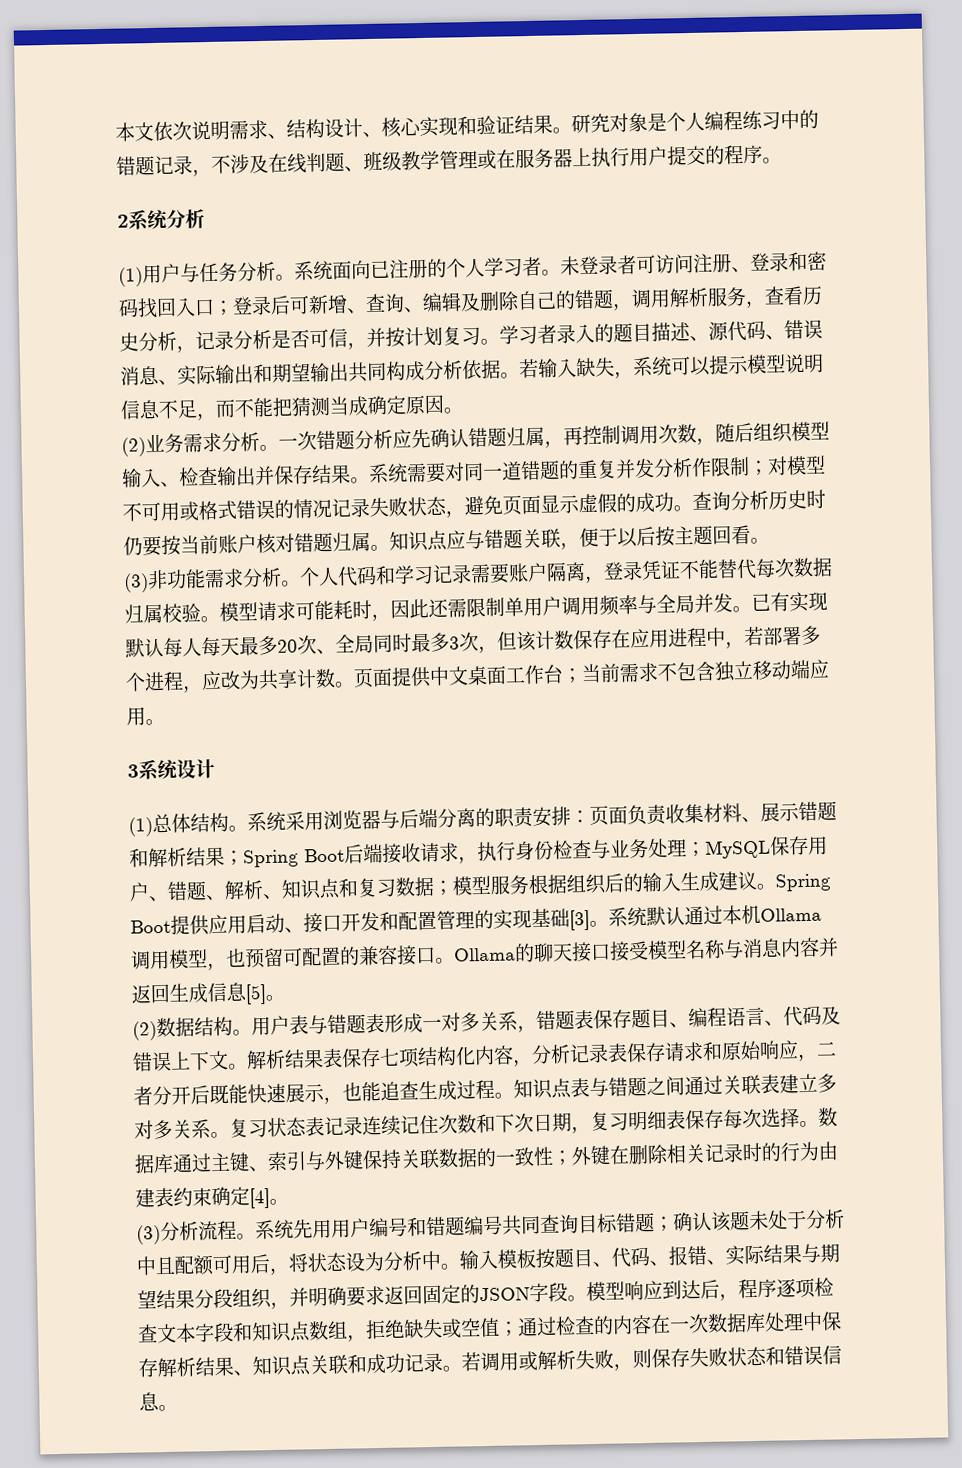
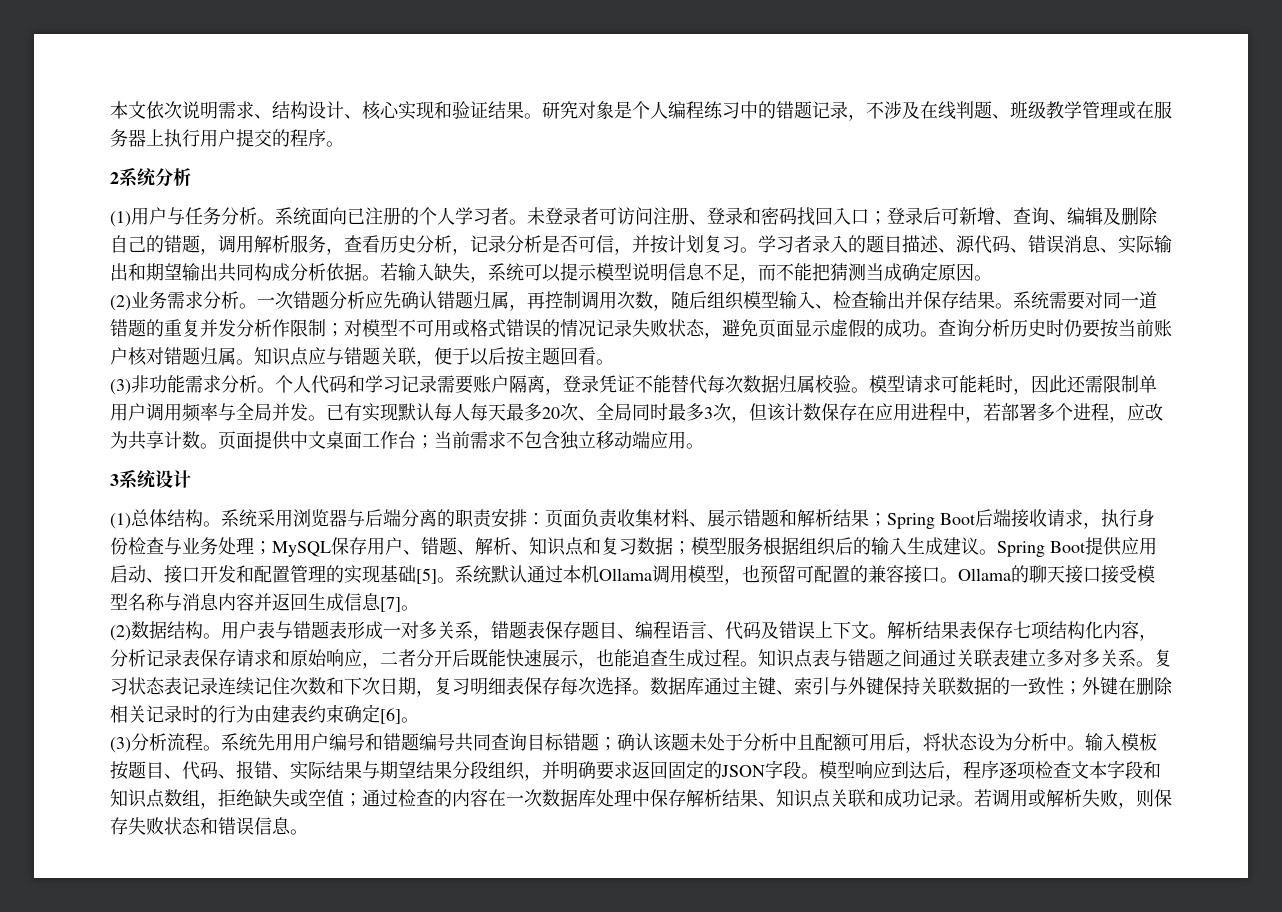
- Spring Boot提供应用启动、接口开发和配置管理的实现基础[3]。
+ Spring Boot提供应用启动、接口开发和配置管理的实现基础[5]。
- Ollama的聊天接口接受模型名称与消息内容并返回生成信息[5]。
+ Ollama的聊天接口接受模型名称与消息内容并返回生成信息[7]。
- 数据库通过主键、索引与外键保持关联数据的一致性；外键在删除相关记录时的行为由建表约束确定[4]。
+ 数据库通过主键、索引与外键保持关联数据的一致性；外键在删除相关记录时的行为由建表约束确定[6]。

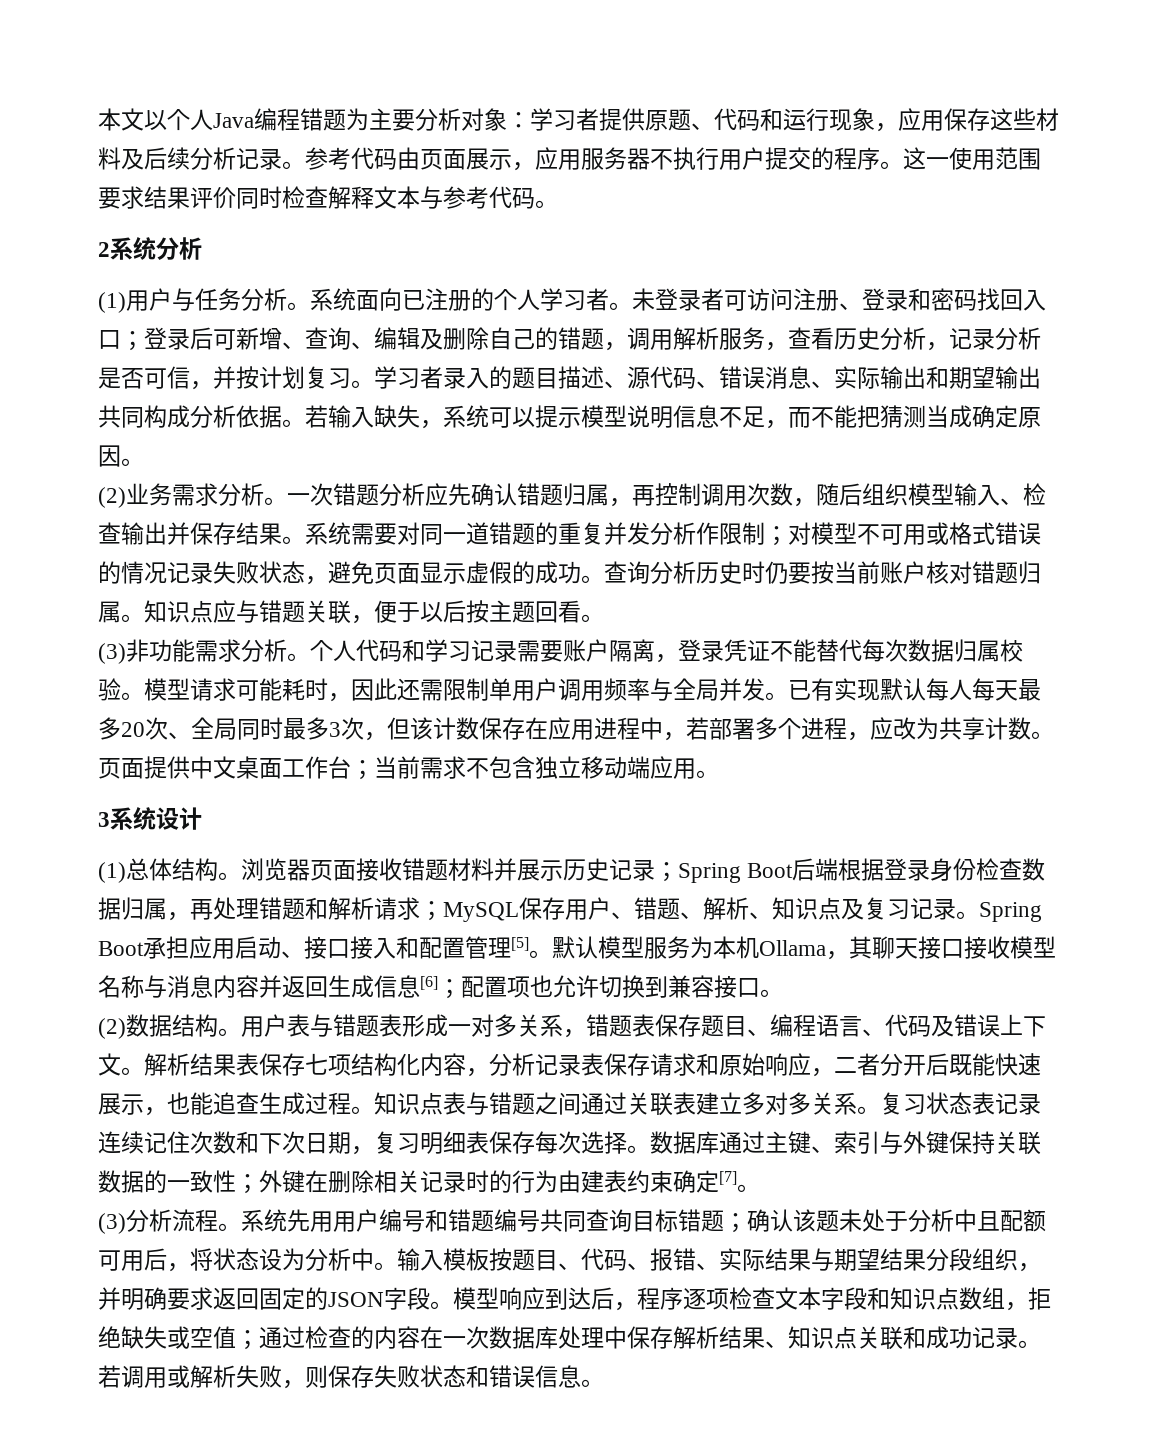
- 本文依次说明需求、结构设计、核心实现和验证结果。研究对象是个人编程练习中的错题记录，不涉及在线判题、班级教学管理或在服务器上执行用户提交的程序。
+ 本文以个人Java编程错题为主要分析对象：学习者提供原题、代码和运行现象，应用保存这些材料及后续分析记录。参考代码由页面展示，应用服务器不执行用户提交的程序。这一使用范围要求结果评价同时检查解释文本与参考代码。
- 系统采用浏览器与后端分离的职责安排：页面负责收集材料、展示错题和解析结果；Spring Boot后端接收请求，执行身份检查与业务处理；MySQL保存用户、错题、解析、知识点和复习数据；模型服务根据组织后的输入生成建议。
+ 浏览器页面接收错题材料并展示历史记录；Spring Boot后端根据登录身份检查数据归属，再处理错题和解析请求；MySQL保存用户、错题、解析、知识点及复习记录。
- Spring Boot提供应用启动、接口开发和配置管理的实现基础[5]。系统默认通过本机Ollama调用模型，也预留可配置的兼容接口。Ollama的聊天接口接受模型名称与消息内容并返回生成信息[7]。
+ Spring Boot承担应用启动、接口接入和配置管理[5]。默认模型服务为本机Ollama，其聊天接口接收模型名称与消息内容并返回生成信息[6]；配置项也允许切换到兼容接口。
- 数据库通过主键、索引与外键保持关联数据的一致性；外键在删除相关记录时的行为由建表约束确定[6]。
+ 数据库通过主键、索引与外键保持关联数据的一致性；外键在删除相关记录时的行为由建表约束确定[7]。

